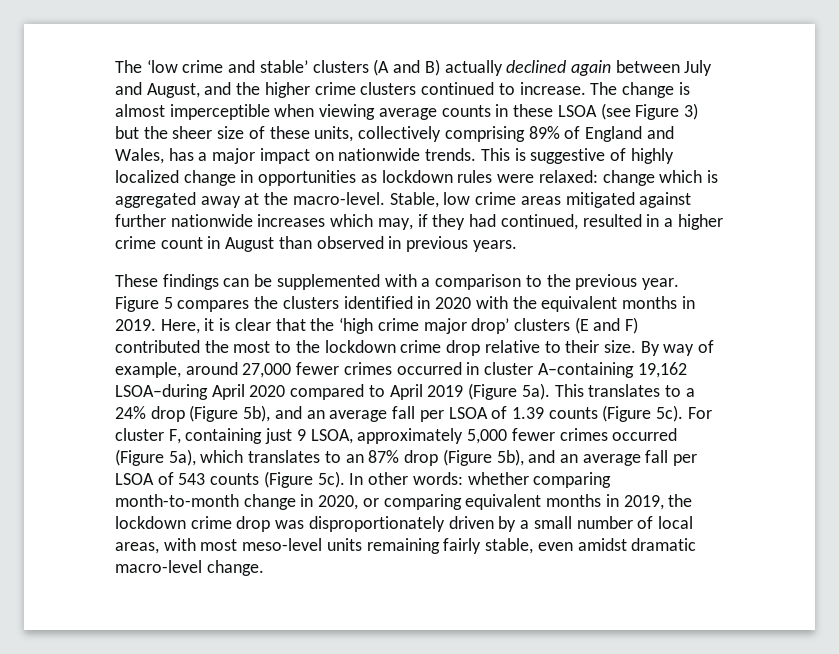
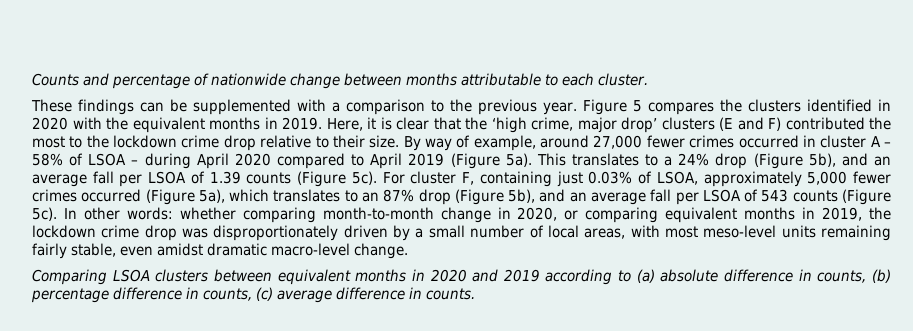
- The ‘low crime and stable’ clusters (A and B) actually declined again between July and August, and the higher crime clusters continued to increase. The change is almost imperceptible when viewing average counts in these LSOA (see Figure 3) but the sheer size of these units, collectively comprising 89% of England and Wales, has a major impact on nationwide trends. This is suggestive of highly localized change in opportunities as lockdown rules were relaxed: change which is aggregated away at the macro-level. Stable, low crime areas mitigated against further nationwide increases which may, if they had continued, resulted in a higher crime count in August than observed in previous years.
+ Counts and percentage of nationwide change between months attributable to each cluster.
- Here, it is clear that the ‘high crime major drop’ clusters (E and F) contributed the most to the lockdown crime drop relative to their size.
+ Here, it is clear that the ‘high crime, major drop’ clusters (E and F) contributed the most to the lockdown crime drop relative to their size.
- By way of example, around 27,000 fewer crimes occurred in cluster A–containing 19,162 LSOA–during April 2020 compared to April 2019 (Figure 5a).
+ By way of example, around 27,000 fewer crimes occurred in cluster A – 58% of LSOA – during April 2020 compared to April 2019 (Figure 5a).
- For cluster F, containing just 9 LSOA, approximately 5,000 fewer crimes occurred (Figure 5a), which translates to an 87% drop (Figure 5b), and an average fall per LSOA of 543 counts (Figure 5c).
+ For cluster F, containing just 0.03% of LSOA, approximately 5,000 fewer crimes occurred (Figure 5a), which translates to an 87% drop (Figure 5b), and an average fall per LSOA of 543 counts (Figure 5c).
+ Comparing LSOA clusters between equivalent months in 2020 and 2019 according to (a) absolute difference in counts, (b) percentage difference in counts, (c) average difference in counts.

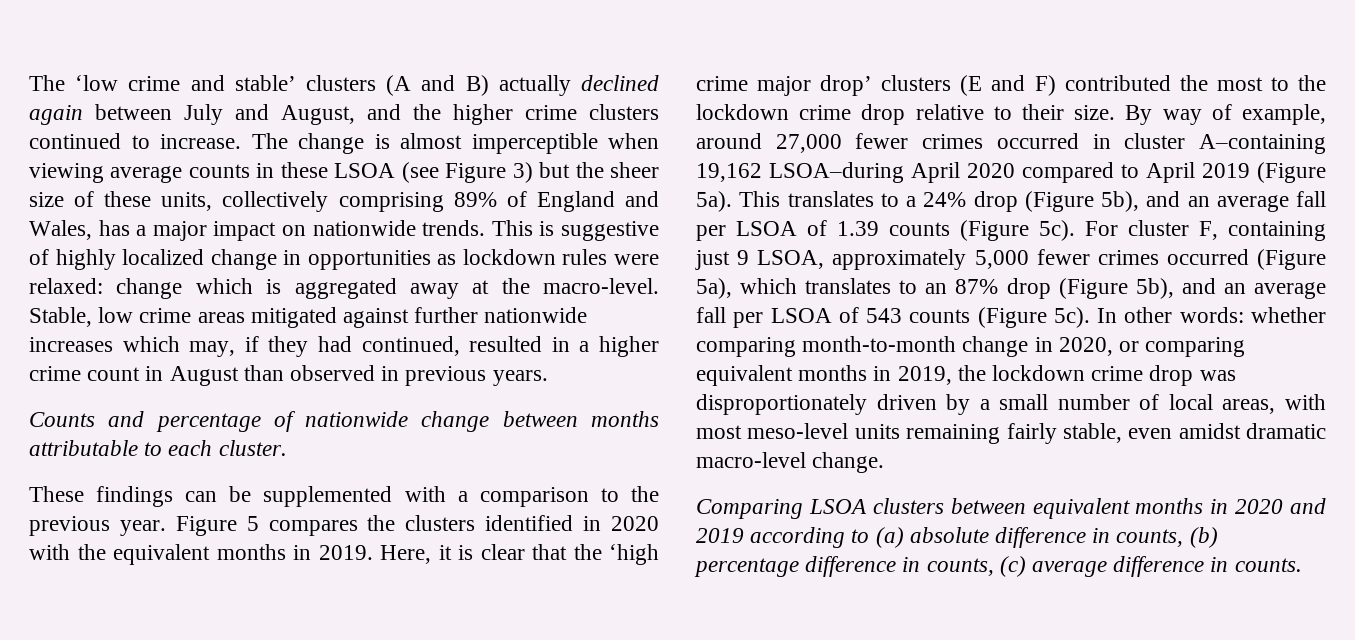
+ The ‘low crime and stable’ clusters (A and B) actually declined again between July and August, and the higher crime clusters continued to increase. The change is almost imperceptible when viewing average counts in these LSOA (see Figure 3) but the sheer size of these units, collectively comprising 89% of England and Wales, has a major impact on nationwide trends. This is suggestive of highly localized change in opportunities as lockdown rules were relaxed: change which is aggregated away at the macro-level. Stable, low crime areas mitigated against further nationwide increases which may, if they had continued, resulted in a higher crime count in August than observed in previous years.
- Here, it is clear that the ‘high crime, major drop’ clusters (E and F) contributed the most to the lockdown crime drop relative to their size.
+ Here, it is clear that the ‘high crime major drop’ clusters (E and F) contributed the most to the lockdown crime drop relative to their size.
- By way of example, around 27,000 fewer crimes occurred in cluster A – 58% of LSOA – during April 2020 compared to April 2019 (Figure 5a).
+ By way of example, around 27,000 fewer crimes occurred in cluster A–containing 19,162 LSOA–during April 2020 compared to April 2019 (Figure 5a).
- For cluster F, containing just 0.03% of LSOA, approximately 5,000 fewer crimes occurred (Figure 5a), which translates to an 87% drop (Figure 5b), and an average fall per LSOA of 543 counts (Figure 5c).
+ For cluster F, containing just 9 LSOA, approximately 5,000 fewer crimes occurred (Figure 5a), which translates to an 87% drop (Figure 5b), and an average fall per LSOA of 543 counts (Figure 5c).

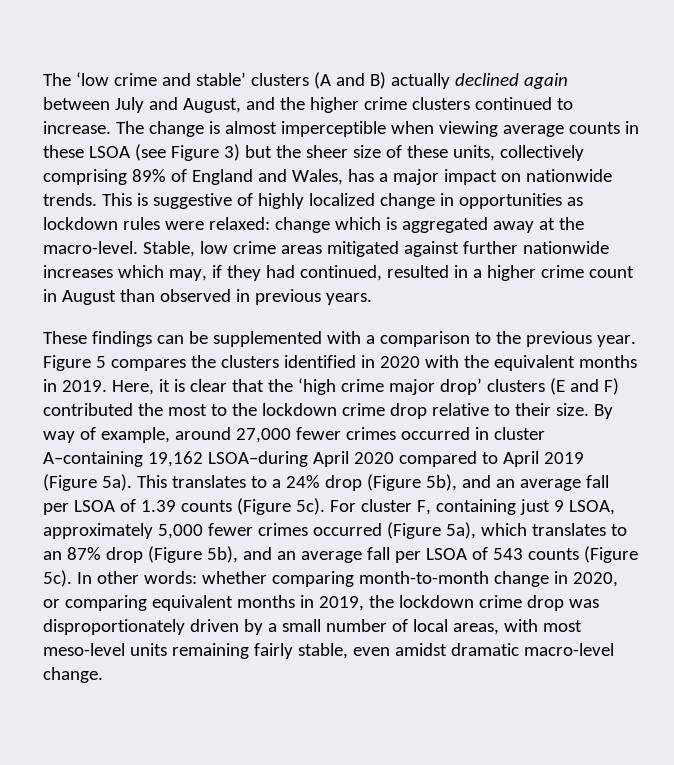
- Counts and percentage of nationwide change between months attributable to each cluster.
- Comparing LSOA clusters between equivalent months in 2020 and 2019 according to (a) absolute difference in counts, (b) percentage difference in counts, (c) average difference in counts.

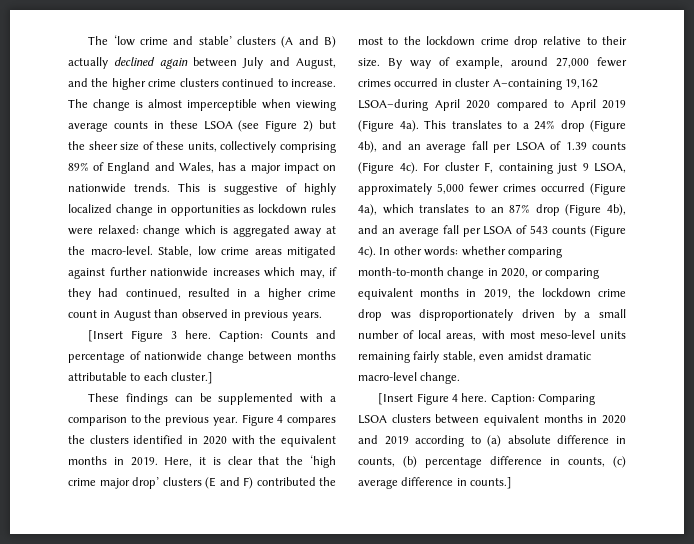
- The change is almost imperceptible when viewing average counts in these LSOA (see Figure 3) but the sheer size of these units, collectively comprising 89% of England and Wales, has a major impact on nationwide trends.
+ The change is almost imperceptible when viewing average counts in these LSOA (see Figure 2) but the sheer size of these units, collectively comprising 89% of England and Wales, has a major impact on nationwide trends.
+ [Insert Figure 3 here. Caption: Counts and percentage of nationwide change between months attributable to each cluster.]
- Figure 5 compares the clusters identified in 2020 with the equivalent months in 2019.
+ Figure 4 compares the clusters identified in 2020 with the equivalent months in 2019.
- By way of example, around 27,000 fewer crimes occurred in cluster A–containing 19,162 LSOA–during April 2020 compared to April 2019 (Figure 5a).
+ By way of example, around 27,000 fewer crimes occurred in cluster A–containing 19,162 LSOA–during April 2020 compared to April 2019 (Figure 4a).
- This translates to a 24% drop (Figure 5b), and an average fall per LSOA of 1.39 counts (Figure 5c).
+ This translates to a 24% drop (Figure 4b), and an average fall per LSOA of 1.39 counts (Figure 4c).
- For cluster F, containing just 9 LSOA, approximately 5,000 fewer crimes occurred (Figure 5a), which translates to an 87% drop (Figure 5b), and an average fall per LSOA of 543 counts (Figure 5c).
+ For cluster F, containing just 9 LSOA, approximately 5,000 fewer crimes occurred (Figure 4a), which translates to an 87% drop (Figure 4b), and an average fall per LSOA of 543 counts (Figure 4c).
+ [Insert Figure 4 here. Caption: Comparing LSOA clusters between equivalent months in 2020 and 2019 according to (a) absolute difference in counts, (b) percentage difference in counts, (c) average difference in counts.]

